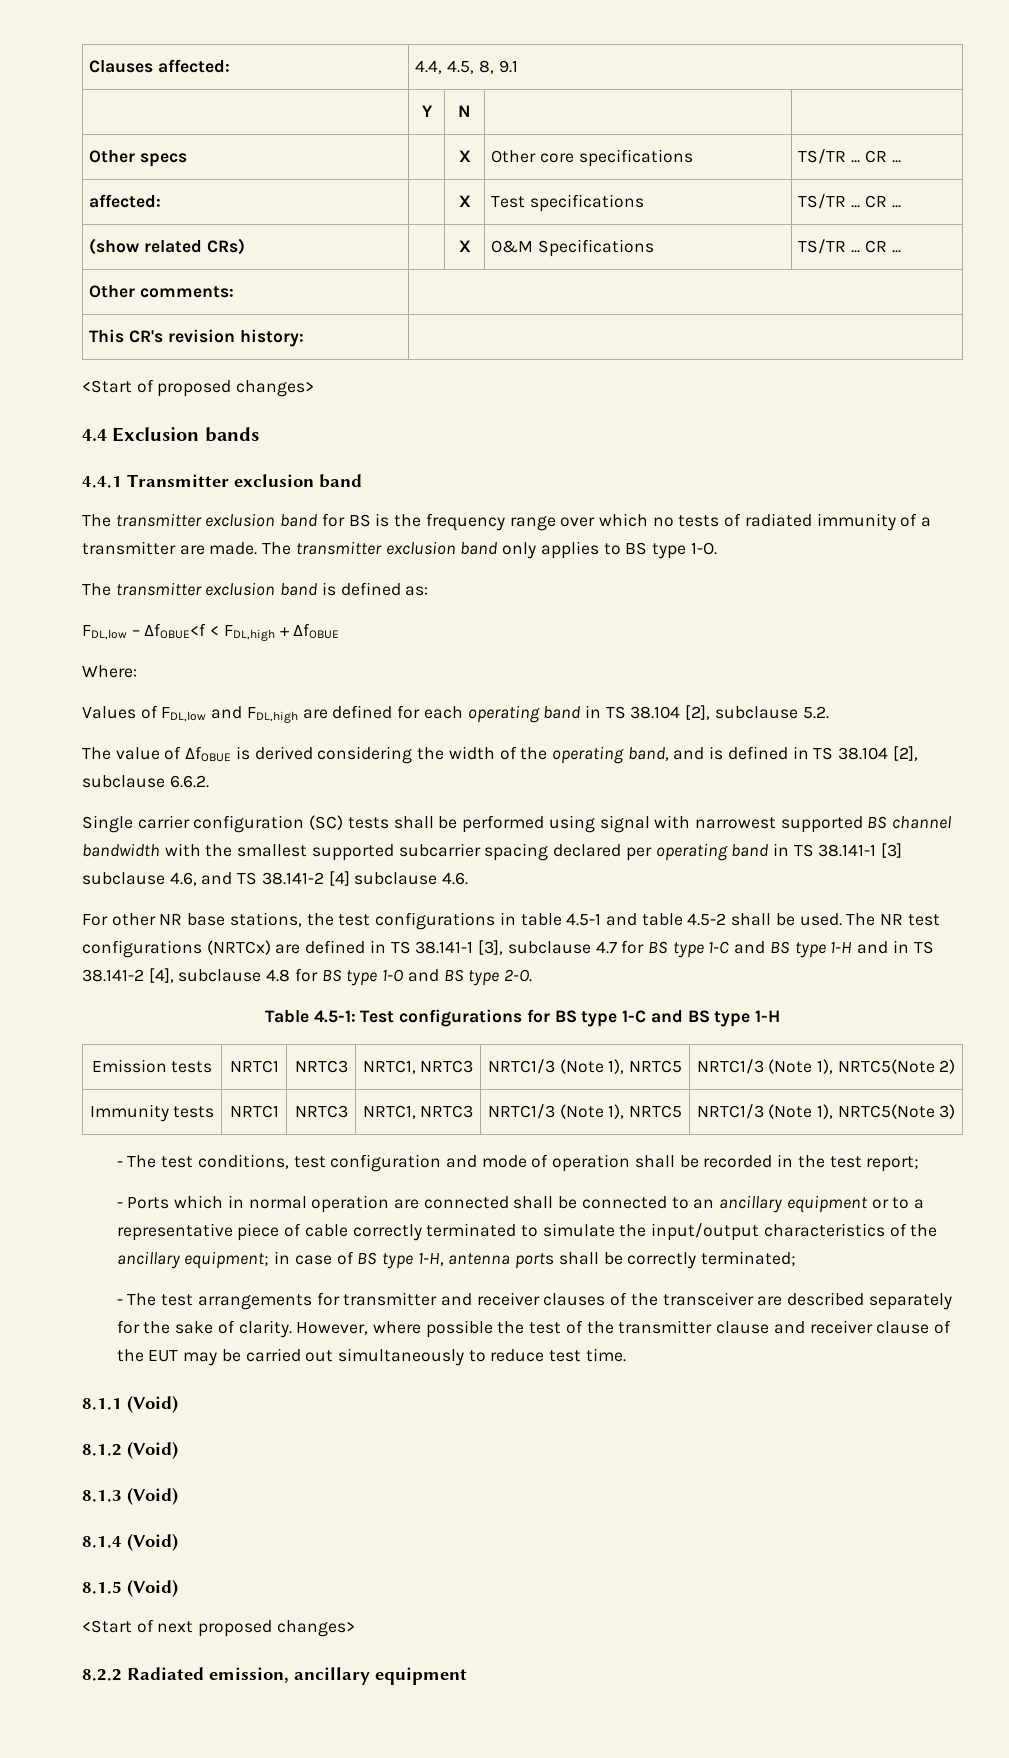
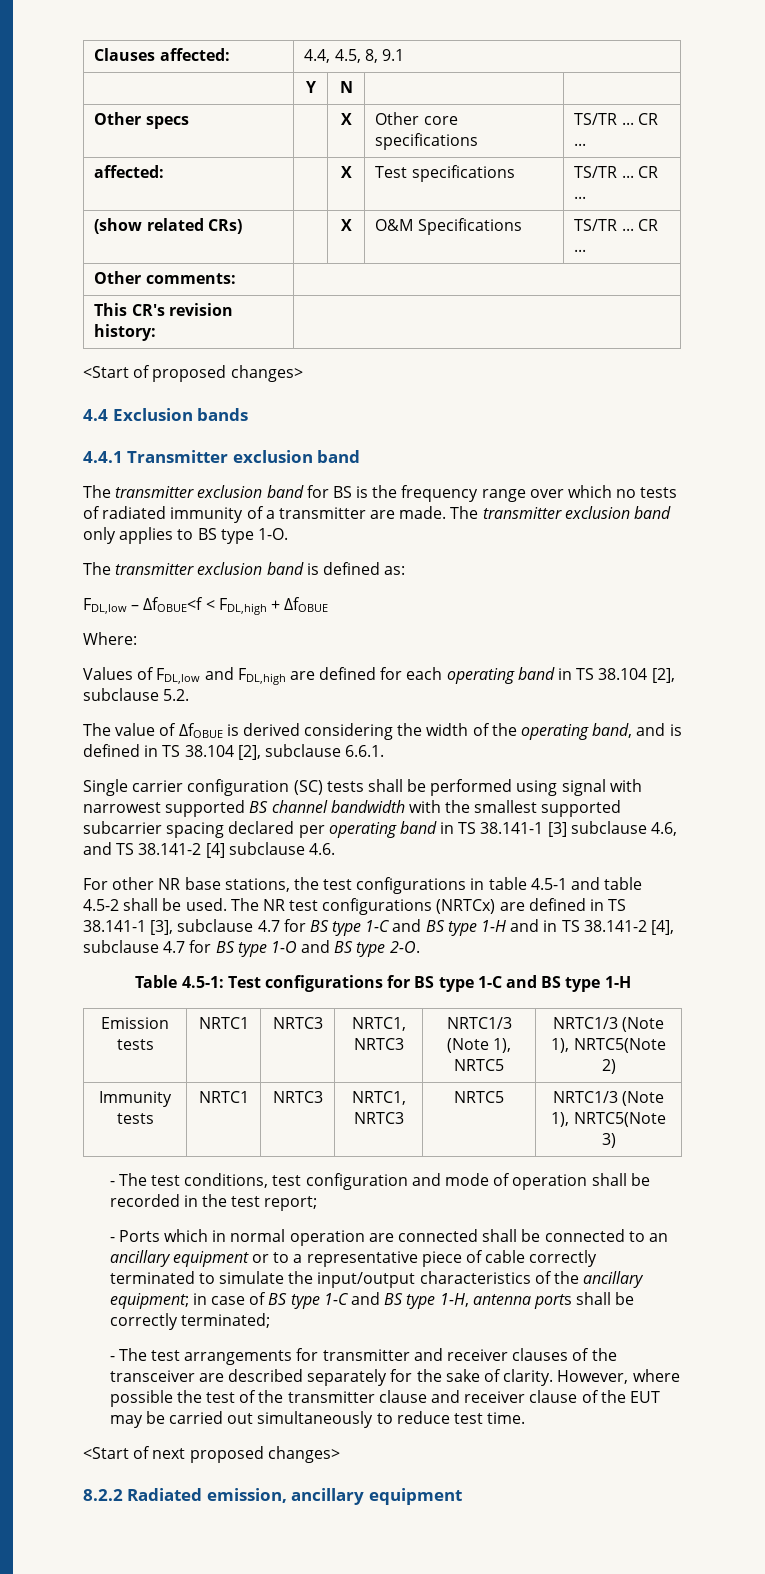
- The value of ΔfOBUE is derived considering the width of the operating band, and is defined in TS 38.104 [2], subclause 6.6.2.
+ The value of ΔfOBUE is derived considering the width of the operating band, and is defined in TS 38.104 [2], subclause 6.6.1.
- The NR test configurations (NRTCx) are defined in TS 38.141-1 [3], subclause 4.7 for BS type 1-C and BS type 1-H and in TS 38.141-2 [4], subclause 4.8 for BS type 1-O and BS type 2-O.
+ The NR test configurations (NRTCx) are defined in TS 38.141-1 [3], subclause 4.7 for BS type 1-C and BS type 1-H and in TS 38.141-2 [4], subclause 4.7 for BS type 1-O and BS type 2-O.
- Immunity tests | NRTC1 | NRTC3 | NRTC1, NRTC3 | NRTC1/3 (Note 1), NRTC5 | NRTC1/3 (Note 1), NRTC5(Note 3)
+ Immunity tests | NRTC1 | NRTC3 | NRTC1, NRTC3 | NRTC5 | NRTC1/3 (Note 1), NRTC5(Note 3)
- - Ports which in normal operation are connected shall be connected to an ancillary equipment or to a representative piece of cable correctly terminated to simulate the input/output characteristics of the ancillary equipment; in case of BS type 1-H, antenna ports shall be correctly terminated;
+ - Ports which in normal operation are connected shall be connected to an ancillary equipment or to a representative piece of cable correctly terminated to simulate the input/output characteristics of the ancillary equipment; in case of BS type 1-C and BS type 1-H, antenna ports shall be correctly terminated;
- 8.1.1 (Void)
- 8.1.2 (Void)
- 8.1.3 (Void)
- 8.1.4 (Void)
- 8.1.5 (Void)

